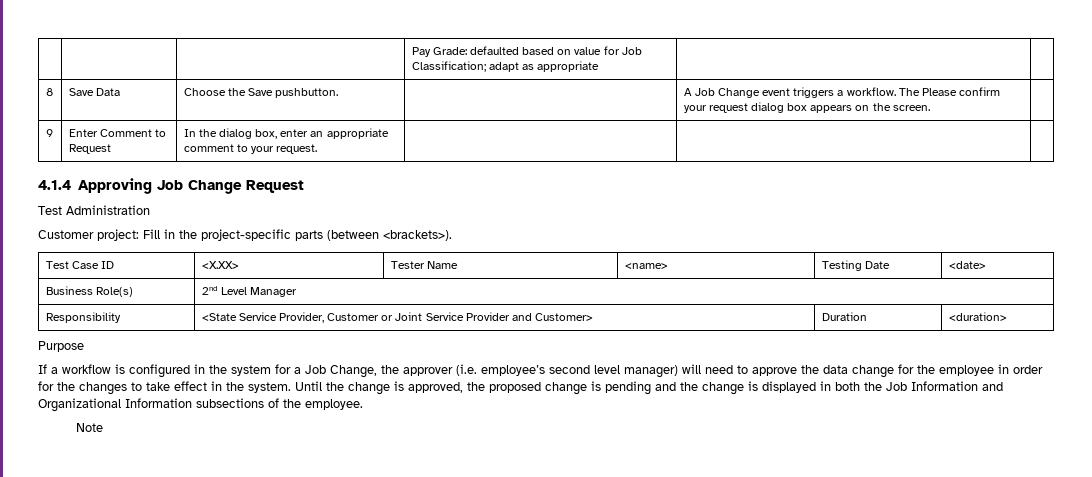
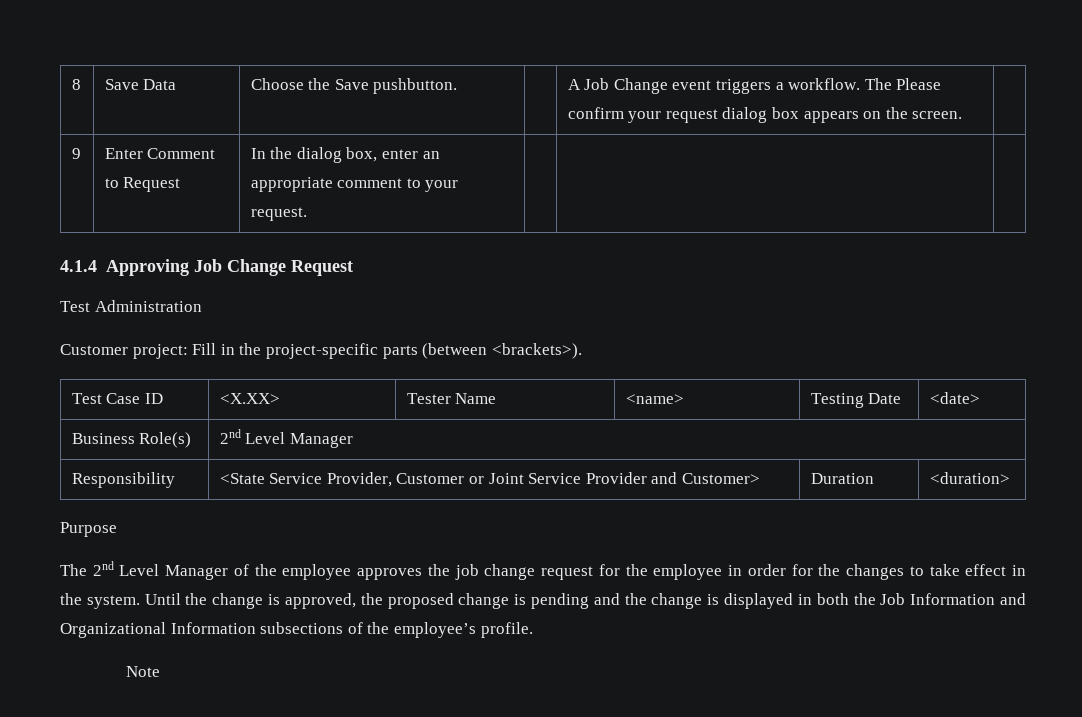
- | | | Pay Grade: defaulted based on value for Job Classification; adapt as appropriate | |
- If a workflow is configured in the system for a Job Change, the approver (i.e. employee’s second level manager) will need to approve the data change for the employee in order for the changes to take effect in the system.
+ The 2nd Level Manager of the employee approves the job change request for the employee in order for the changes to take effect in the system.
- Until the change is approved, the proposed change is pending and the change is displayed in both the Job Information and Organizational Information subsections of the employee.
+ Until the change is approved, the proposed change is pending and the change is displayed in both the Job Information and Organizational Information subsections of the employee’s profile.

